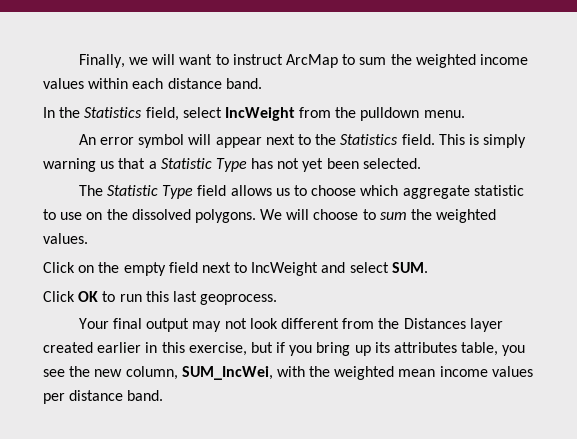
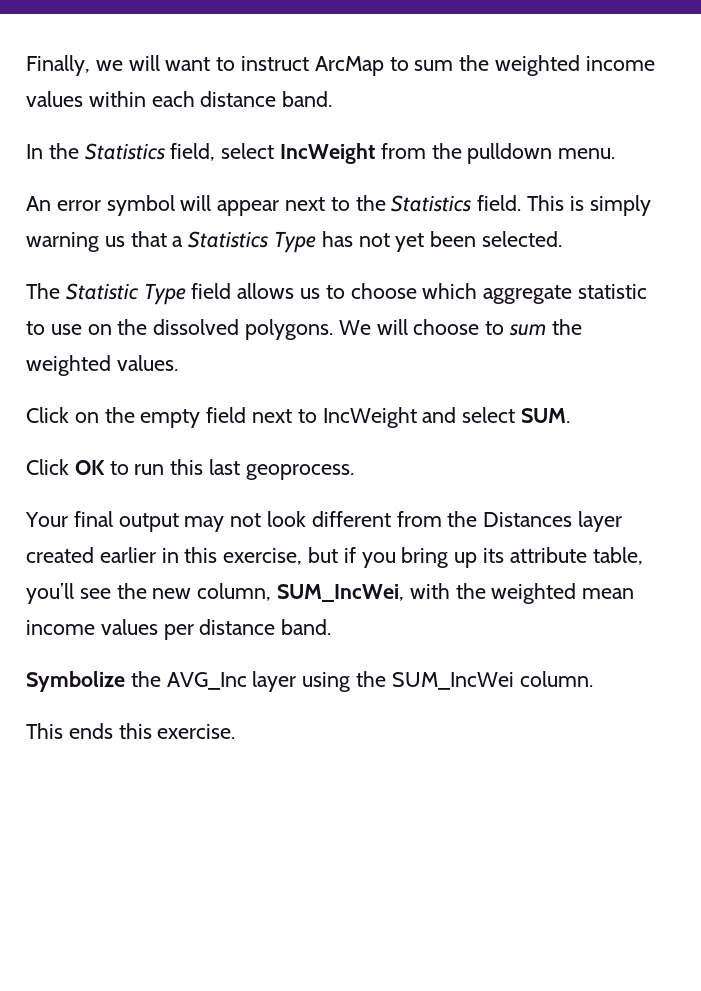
- This is simply warning us that a Statistic Type has not yet been selected.
+ This is simply warning us that a Statistics Type has not yet been selected.
- Your final output may not look different from the Distances layer created earlier in this exercise, but if you bring up its attributes table, you see the new column, SUM_IncWei, with the weighted mean income values per distance band.
+ Your final output may not look different from the Distances layer created earlier in this exercise, but if you bring up its attribute table, you’ll see the new column, SUM_IncWei, with the weighted mean income values per distance band.
+ Symbolize the AVG_Inc layer using the SUM_IncWei column.
+ This ends this exercise.

